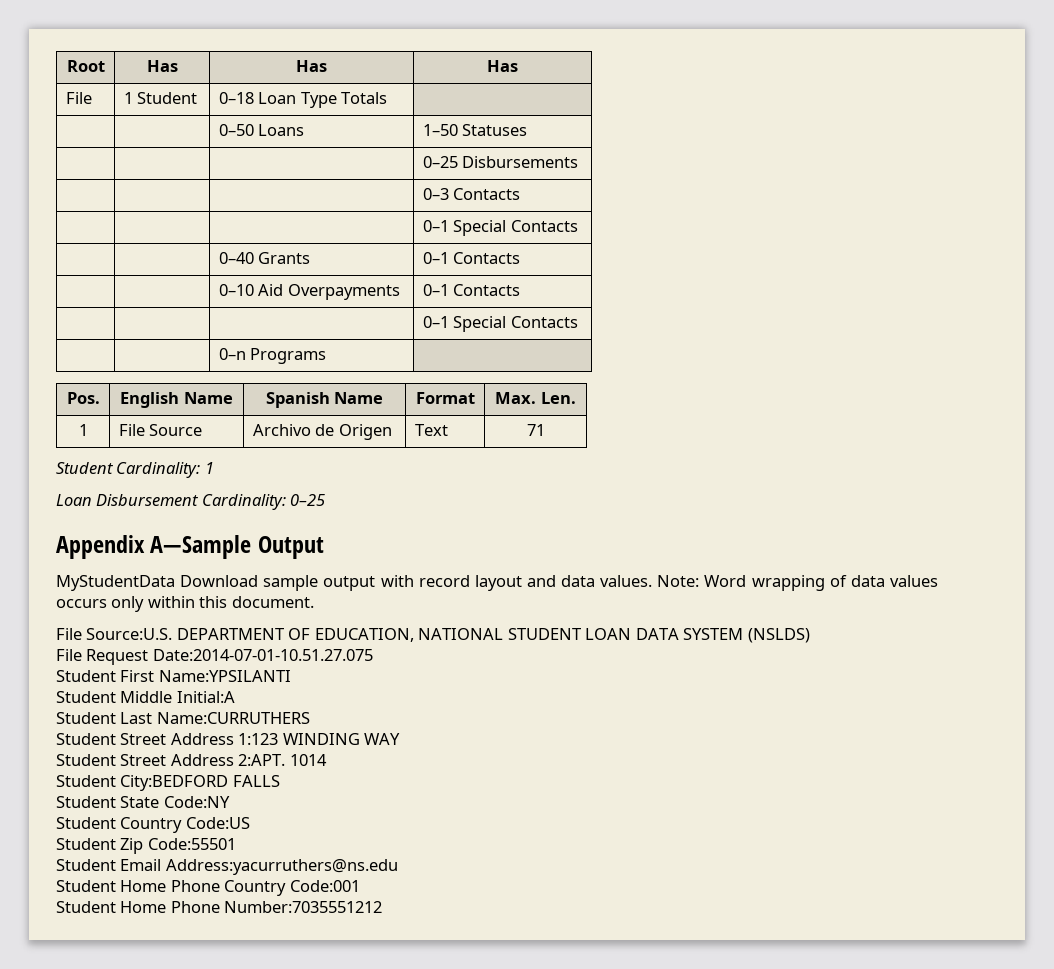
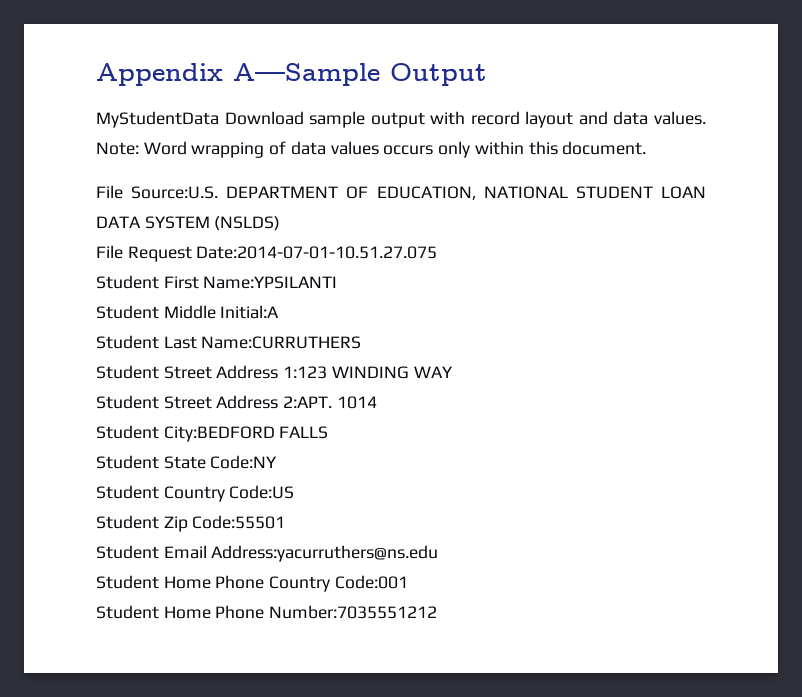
- Root | Has | Has | Has
- File | 1 Student | 0–18 Loan Type Totals |
- | | 0–50 Loans | 1–50 Statuses
- | | | 0–25 Disbursements
- | | | 0–3 Contacts
- | | | 0–1 Special Contacts
- | | 0–40 Grants | 0–1 Contacts
- | | 0–10 Aid Overpayments | 0–1 Contacts
- | | | 0–1 Special Contacts
- | | 0–n Programs |
- Pos. | English Name | Spanish Name | Format | Max. Len.
- 1 | File Source | Archivo de Origen | Text | 71
- Student Cardinality: 1
- Loan Disbursement Cardinality: 0–25

